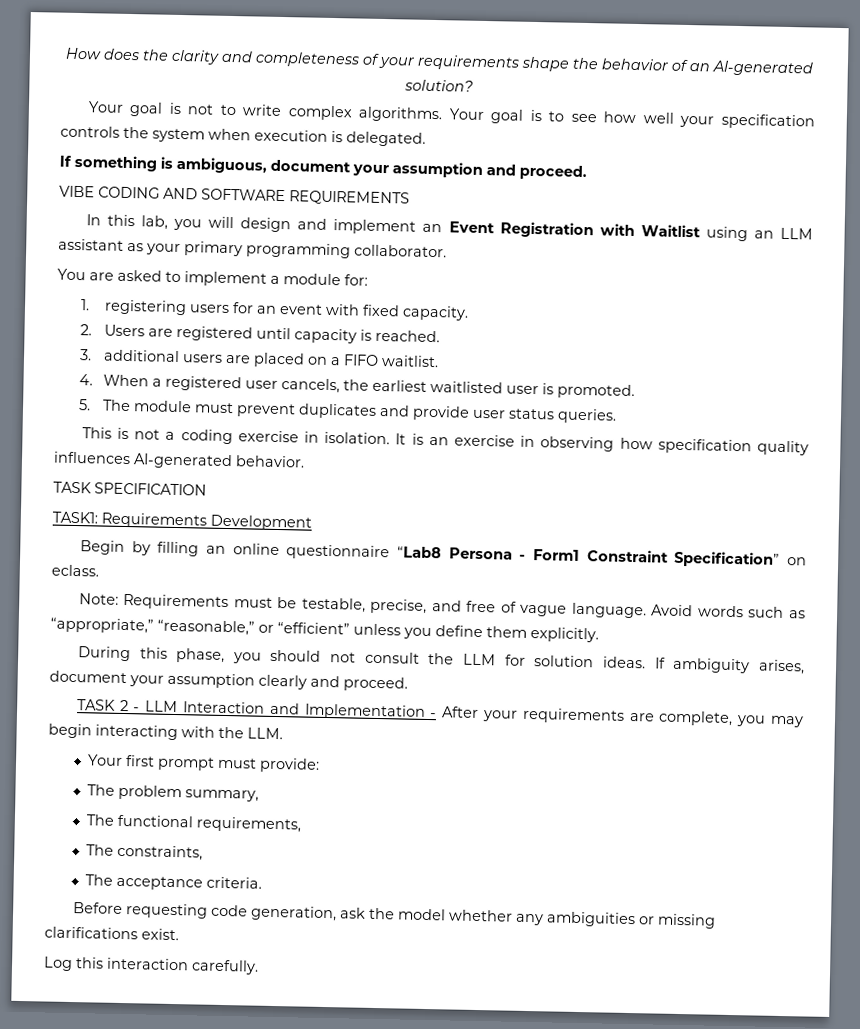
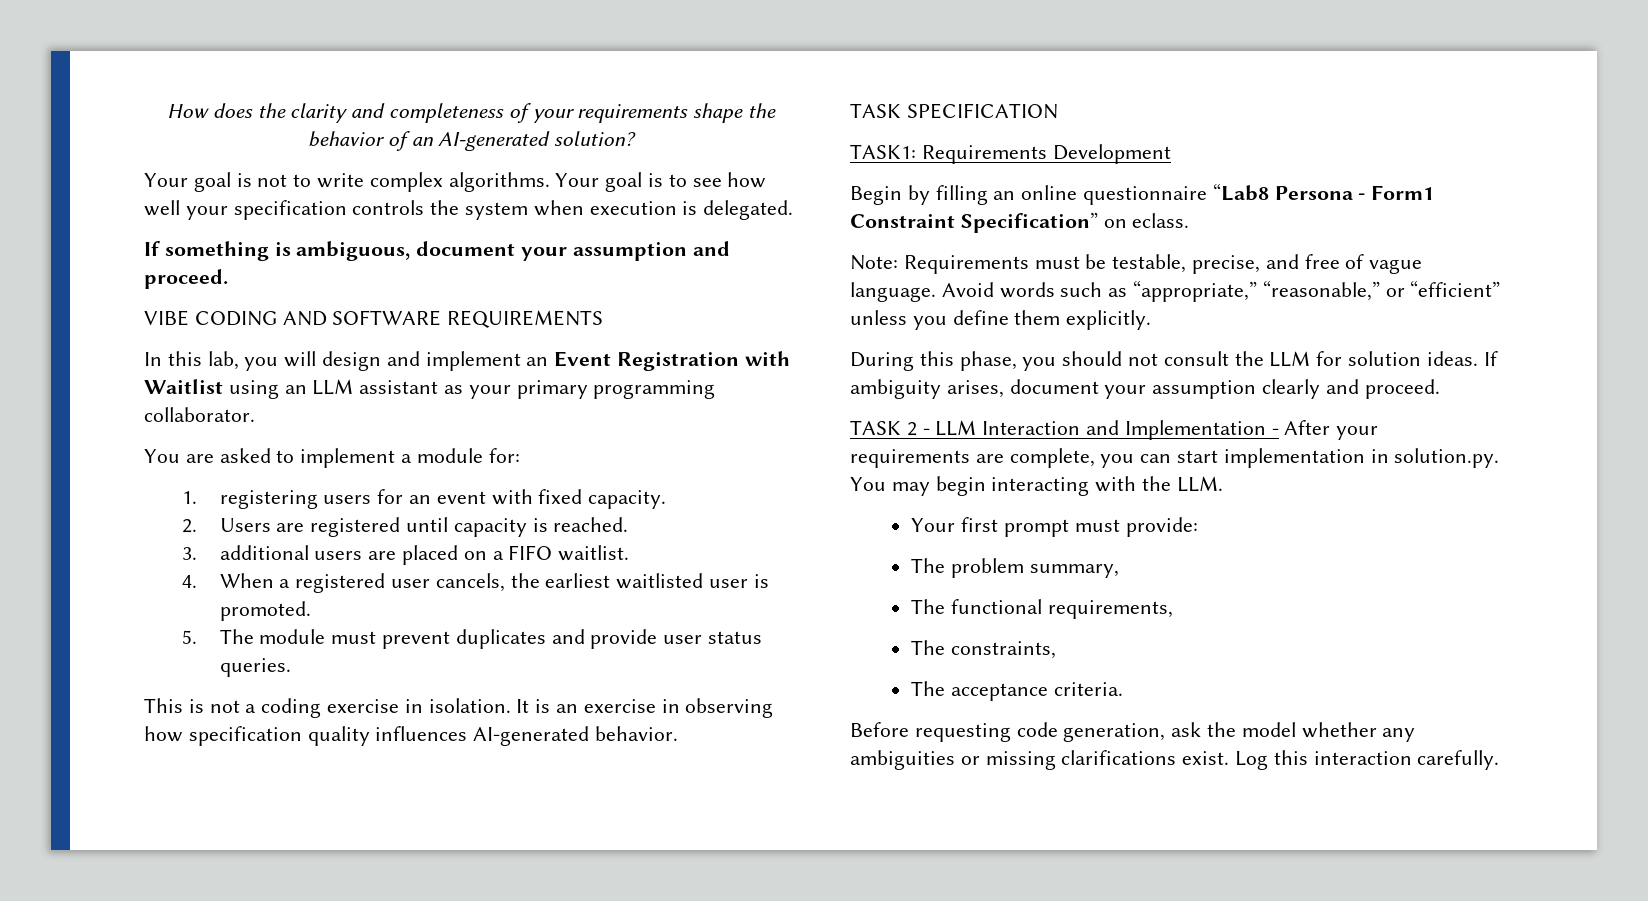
- TASK 2 - LLM Interaction and Implementation - After your requirements are complete, you may begin interacting with the LLM.
+ TASK 2 - LLM Interaction and Implementation - After your requirements are complete, you can start implementation in solution.py. You may begin interacting with the LLM.
- Before requesting code generation, ask the model whether any ambiguities or missing clarifications exist.
- Log this interaction carefully.
+ Before requesting code generation, ask the model whether any ambiguities or missing clarifications exist. Log this interaction carefully.

